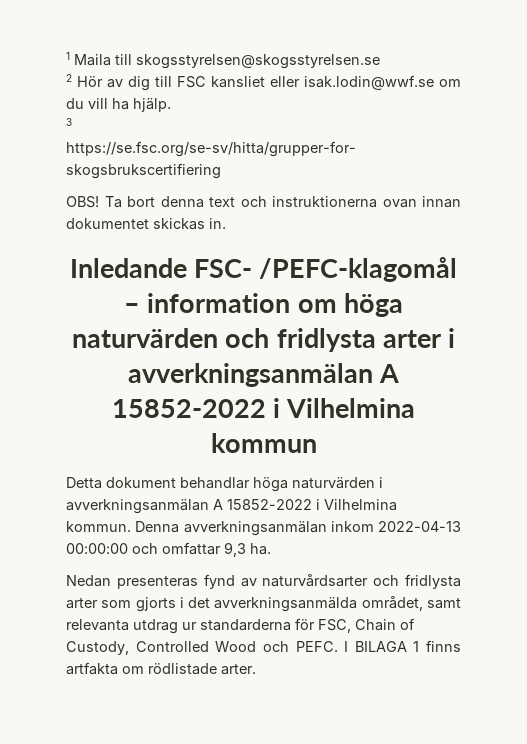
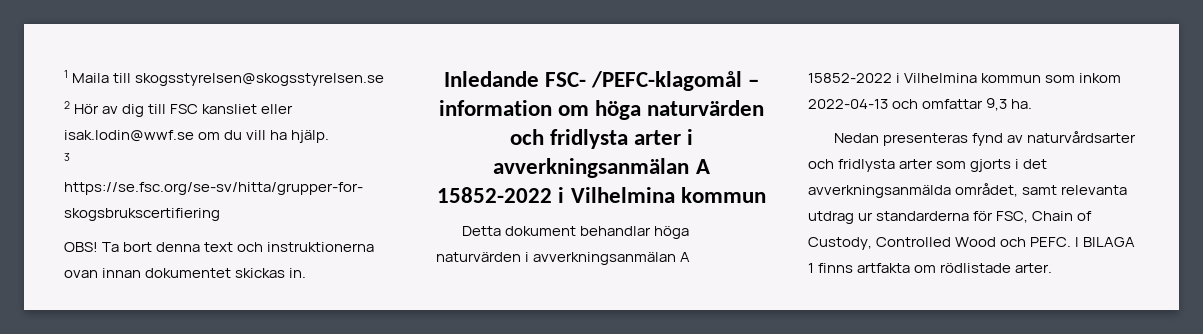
- Detta dokument behandlar höga naturvärden i avverkningsanmälan A 15852-2022 i Vilhelmina kommun. Denna avverkningsanmälan inkom 2022-04-13 00:00:00 och omfattar 9,3 ha.
+ Detta dokument behandlar höga naturvärden i avverkningsanmälan A 15852-2022 i Vilhelmina kommun som inkom 2022-04-13 och omfattar 9,3 ha.

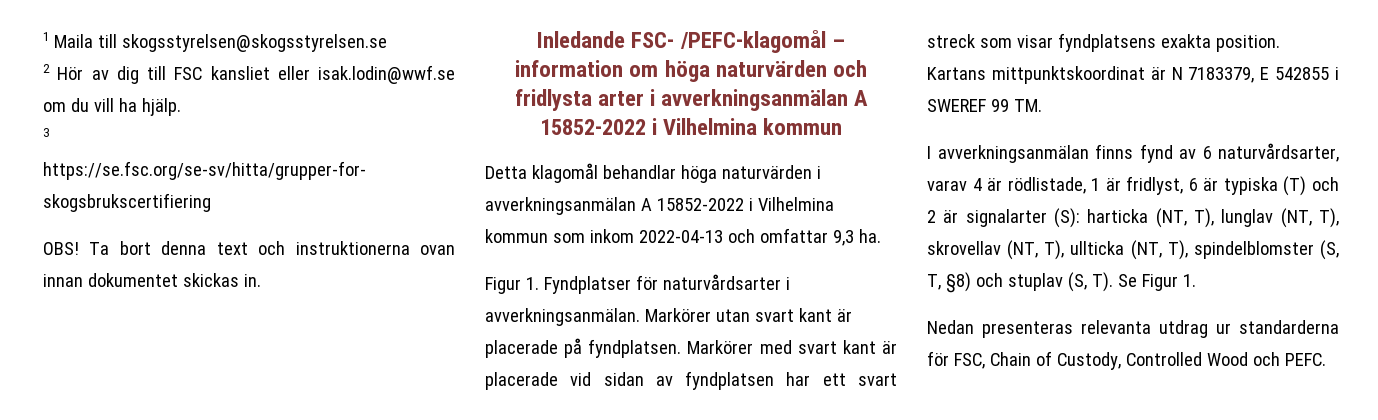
- Detta dokument behandlar höga naturvärden i avverkningsanmälan A 15852-2022 i Vilhelmina kommun som inkom 2022-04-13 och omfattar 9,3 ha.
+ Detta klagomål behandlar höga naturvärden i avverkningsanmälan A 15852-2022 i Vilhelmina kommun som inkom 2022-04-13 och omfattar 9,3 ha.
- Nedan presenteras fynd av naturvårdsarter och fridlysta arter som gjorts i det avverkningsanmälda området, samt relevanta utdrag ur standarderna för FSC, Chain of Custody, Controlled Wood och PEFC. I BILAGA 1 finns artfakta om rödlistade arter.
+ Figur 1. Fyndplatser för naturvårdsarter i avverkningsanmälan. Markörer utan svart kant är placerade på fyndplatsen. Markörer med svart kant är placerade vid sidan av fyndplatsen har ett svart streck som visar fyndplatsens exakta position. Kartans mittpunktskoordinat är N 7183379, E 542855 i SWEREF 99 TM.
+ I avverkningsanmälan finns fynd av 6 naturvårdsarter, varav 4 är rödlistade, 1 är fridlyst, 6 är typiska (T) och 2 är signalarter (S): harticka (NT, T), lunglav (NT, T), skrovellav (NT, T), ullticka (NT, T), spindelblomster (S, T, §8) och stuplav (S, T). Se Figur 1.
+ Nedan presenteras relevanta utdrag ur standarderna för FSC, Chain of Custody, Controlled Wood och PEFC.

